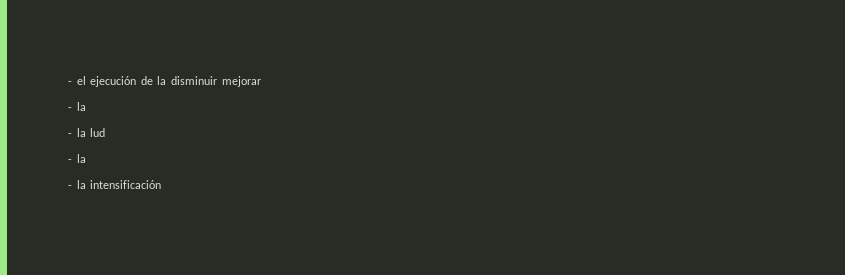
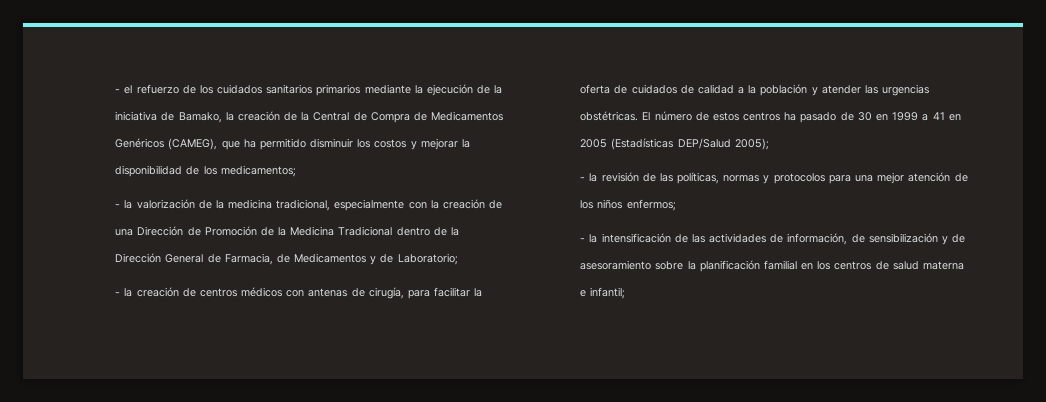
- - el ejecución de la disminuir mejorar
- - la
- - la lud
- - la
- - la intensificación
+ - el refuerzo de los cuidados sanitarios primarios mediante la ejecución de la iniciativa de Bamako, la creación de la Central de Compra de Medicamentos Genéricos (CAMEG), que ha permitido disminuir los costos y mejorar la disponibilidad de los medicamentos;
+ - la valorización de la medicina tradicional, especialmente con la creación de una Dirección de Promoción de la Medicina Tradicional dentro de la Dirección General de Farmacia, de Medicamentos y de Laboratorio;
+ - la creación de centros médicos con antenas de cirugía, para facilitar la oferta de cuidados de calidad a la población y atender las urgencias obstétricas. El número de estos centros ha pasado de 30 en 1999 a 41 en 2005 (Estadísticas DEP/Salud 2005);
+ - la revisión de las políticas, normas y protocolos para una mejor atención de los niños enfermos;
+ - la intensificación de las actividades de información, de sensibilización y de asesoramiento sobre la planificación familial en los centros de salud materna e infantil;

